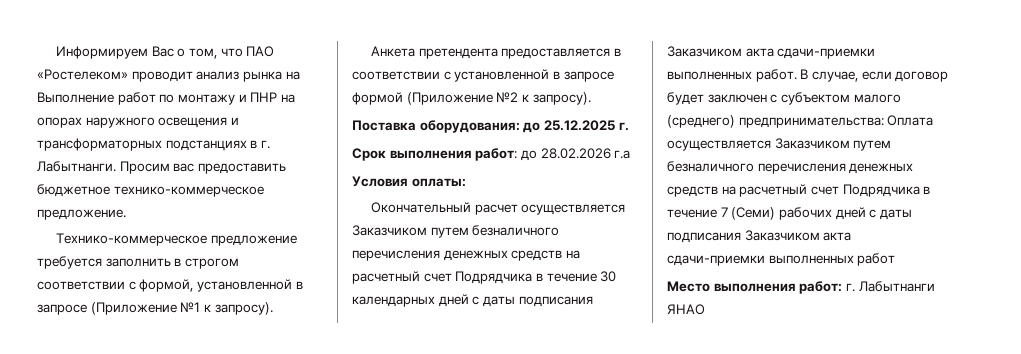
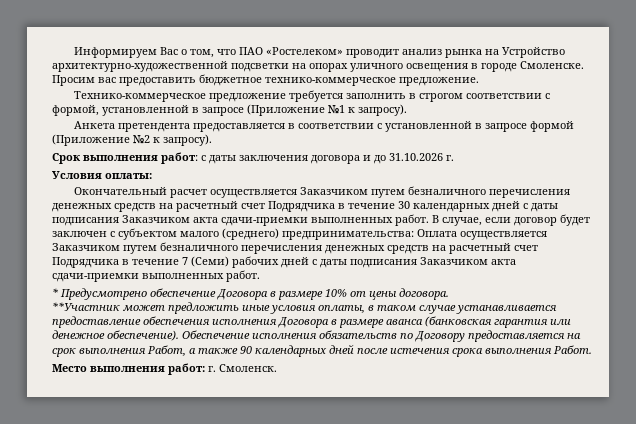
- Информируем Вас о том, что ПАО «Ростелеком» проводит анализ рынка на Выполнение работ по монтажу и ПНР на опорах наружного освещения и трансформаторных подстанциях в г. Лабытнанги.
+ Информируем Вас о том, что ПАО «Ростелеком» проводит анализ рынка на Устройство архитектурно-художественной подсветки на опорах уличного освещения в городе Смоленске.
- Поставка оборудования: до 25.12.2025 г.
- Срок выполнения работ: до 28.02.2026 г.а
+ Срок выполнения работ: с даты заключения договора и до 31.10.2026 г.
- В случае, если договор будет заключен с субъектом малого (среднего) предпринимательства: Оплата осуществляется Заказчиком путем безналичного перечисления денежных средств на расчетный счет Подрядчика в течение 7 (Семи) рабочих дней с даты подписания Заказчиком акта сдачи-приемки выполненных работ
+ В случае, если договор будет заключен с субъектом малого (среднего) предпринимательства: Оплата осуществляется Заказчиком путем безналичного перечисления денежных средств на расчетный счет Подрядчика в течение 7 (Семи) рабочих дней с даты подписания Заказчиком акта сдачи-приемки выполненных работ.
+ * Предусмотрено обеспечение Договора в размере 10% от цены договора.
+ **Участник может предложить иные условия оплаты, в таком случае устанавливается предоставление обеспечения исполнения Договора в размере аванса (банковская гарантия или денежное обеспечение). Обеспечение исполнения обязательств по Договору предоставляется на срок выполнения Работ, а также 90 календарных дней после истечения срока выполнения Работ.
- Место выполнения работ: г. Лабытнанги ЯНАО
+ Место выполнения работ: г. Смоленск.

